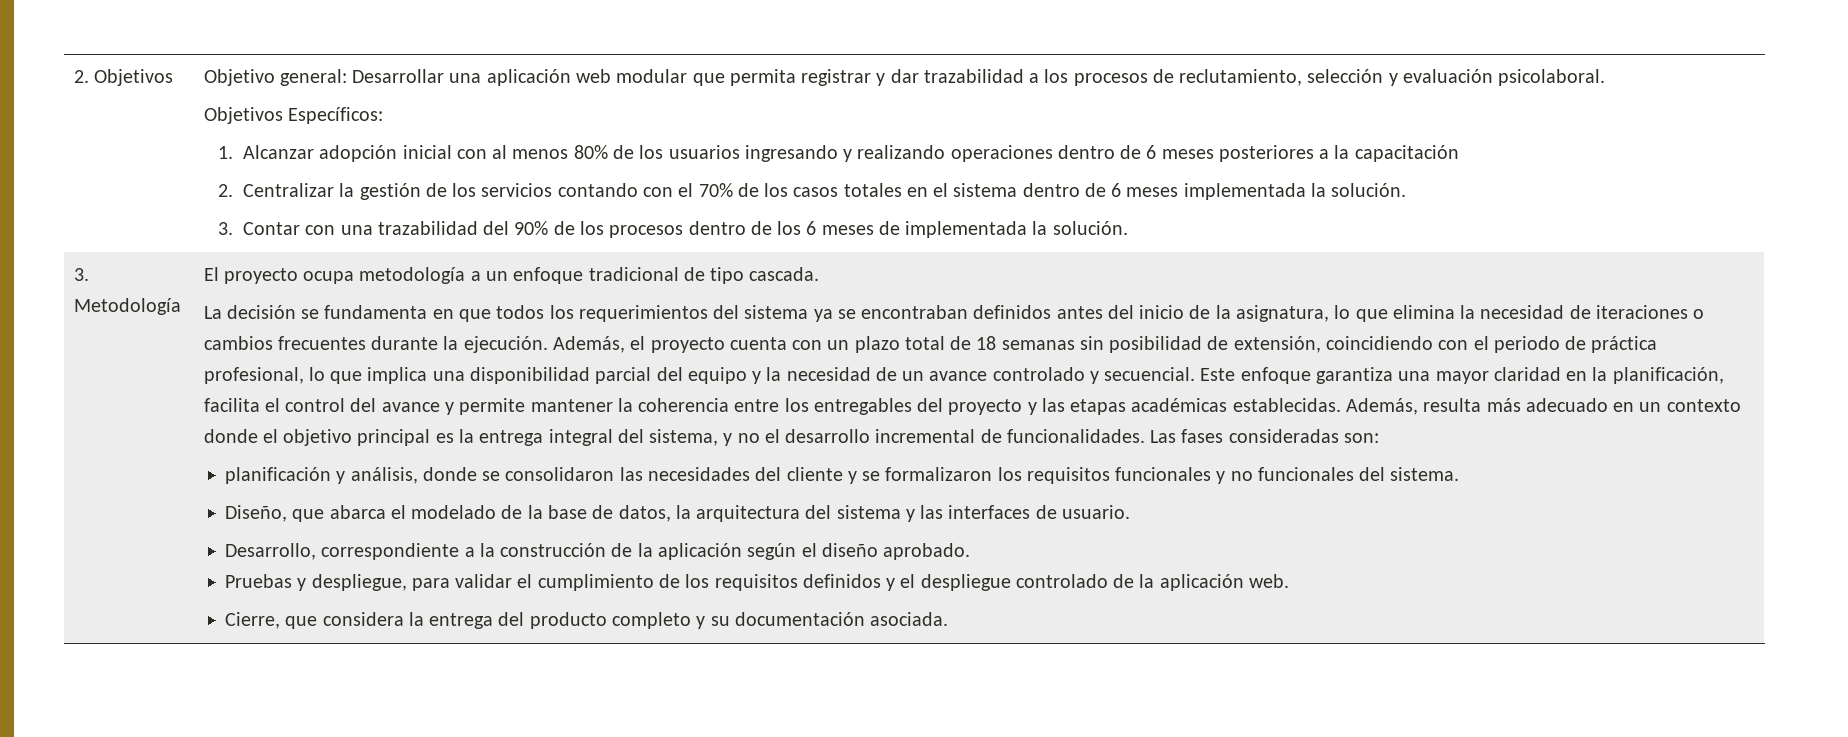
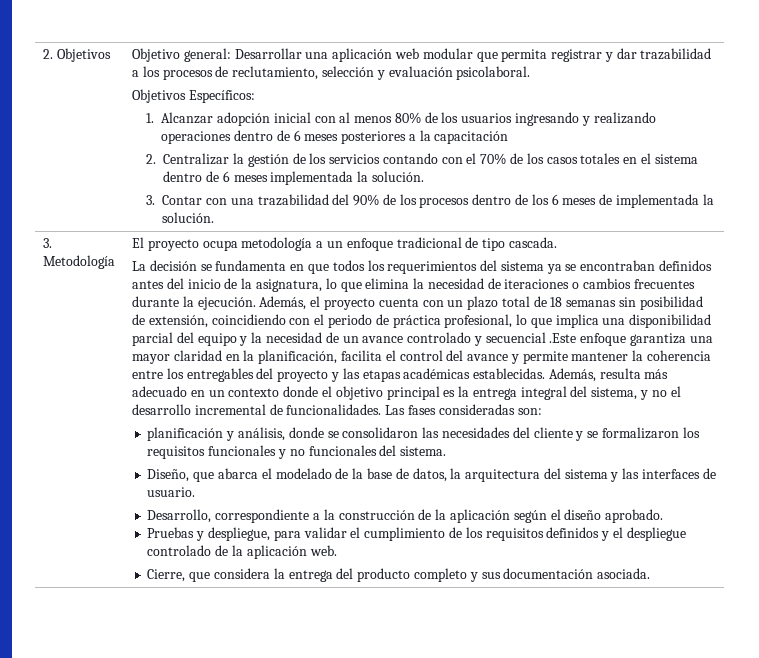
- Además, el proyecto cuenta con un plazo total de 18 semanas sin posibilidad de extensión, coincidiendo con el periodo de práctica profesional, lo que implica una disponibilidad parcial del equipo y la necesidad de un avance controlado y secuencial. Este enfoque garantiza una mayor claridad en la planificación, facilita el control del avance y permite mantener la coherencia entre los entregables del proyecto y las etapas académicas establecidas.
+ Además, el proyecto cuenta con un plazo total de 18 semanas sin posibilidad de extensión, coincidiendo con el periodo de práctica profesional, lo que implica una disponibilidad parcial del equipo y la necesidad de un avance controlado y secuencial .Este enfoque garantiza una mayor claridad en la planificación, facilita el control del avance y permite mantener la coherencia entre los entregables del proyecto y las etapas académicas establecidas.
- Cierre, que considera la entrega del producto completo y su documentación asociada.
+ Cierre, que considera la entrega del producto completo y sus documentación asociada.

